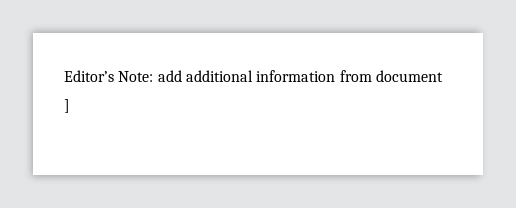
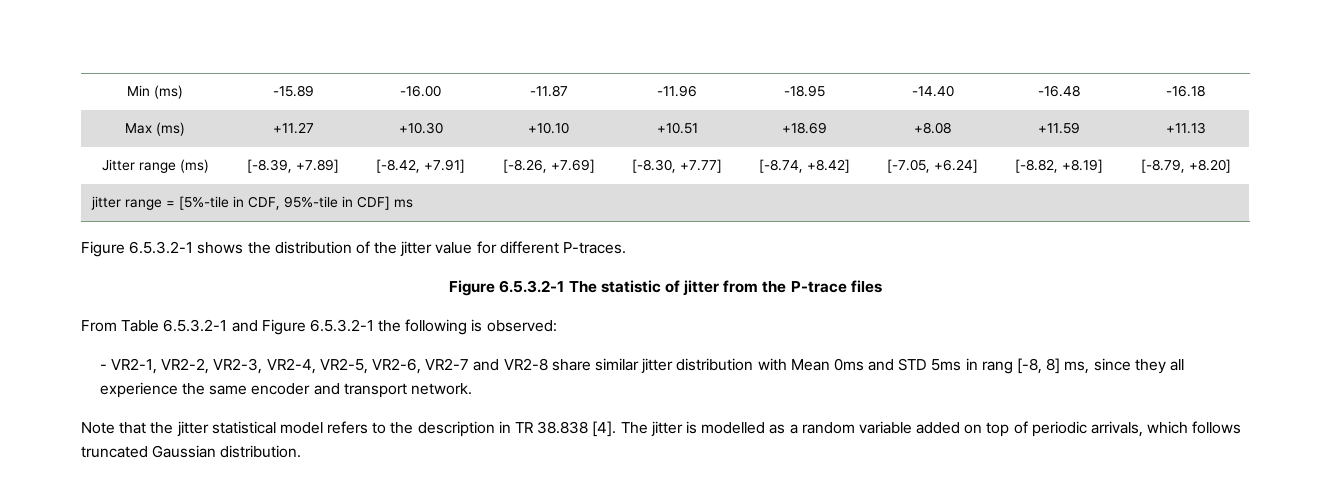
- Editor’s Note: add additional information from document
- ]
+ Min (ms) | -15.89 | -16.00 | -11.87 | -11.96 | -18.95 | -14.40 | -16.48 | -16.18
+ Max (ms) | +11.27 | +10.30 | +10.10 | +10.51 | +18.69 | +8.08 | +11.59 | +11.13
+ Jitter range (ms) | [-8.39, +7.89] | [-8.42, +7.91] | [-8.26, +7.69] | [-8.30, +7.77] | [-8.74, +8.42] | [-7.05, +6.24] | [-8.82, +8.19] | [-8.79, +8.20]
+ jitter range = [5%-tile in CDF, 95%-tile in CDF] ms
+ Figure 6.5.3.2-1 shows the distribution of the jitter value for different P-traces.
+ Figure 6.5.3.2-1 The statistic of jitter from the P-trace files
+ From Table 6.5.3.2-1 and Figure 6.5.3.2-1 the following is observed:
+ - VR2-1, VR2-2, VR2-3, VR2-4, VR2-5, VR2-6, VR2-7 and VR2-8 share similar jitter distribution with Mean 0ms and STD 5ms in rang [-8, 8] ms, since they all experience the same encoder and transport network.
+ Note that the jitter statistical model refers to the description in TR 38.838 [4]. The jitter is modelled as a random variable added on top of periodic arrivals, which follows truncated Gaussian distribution.

